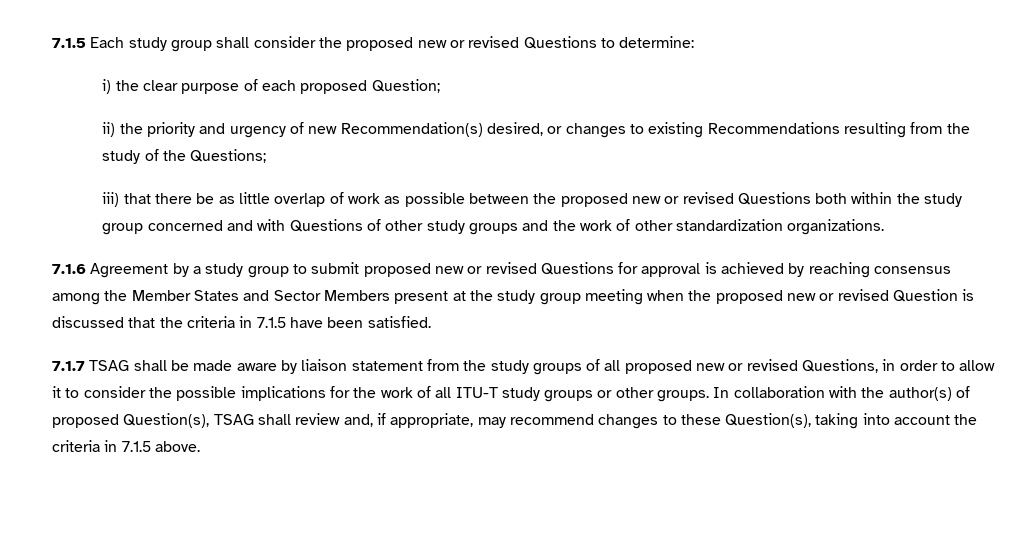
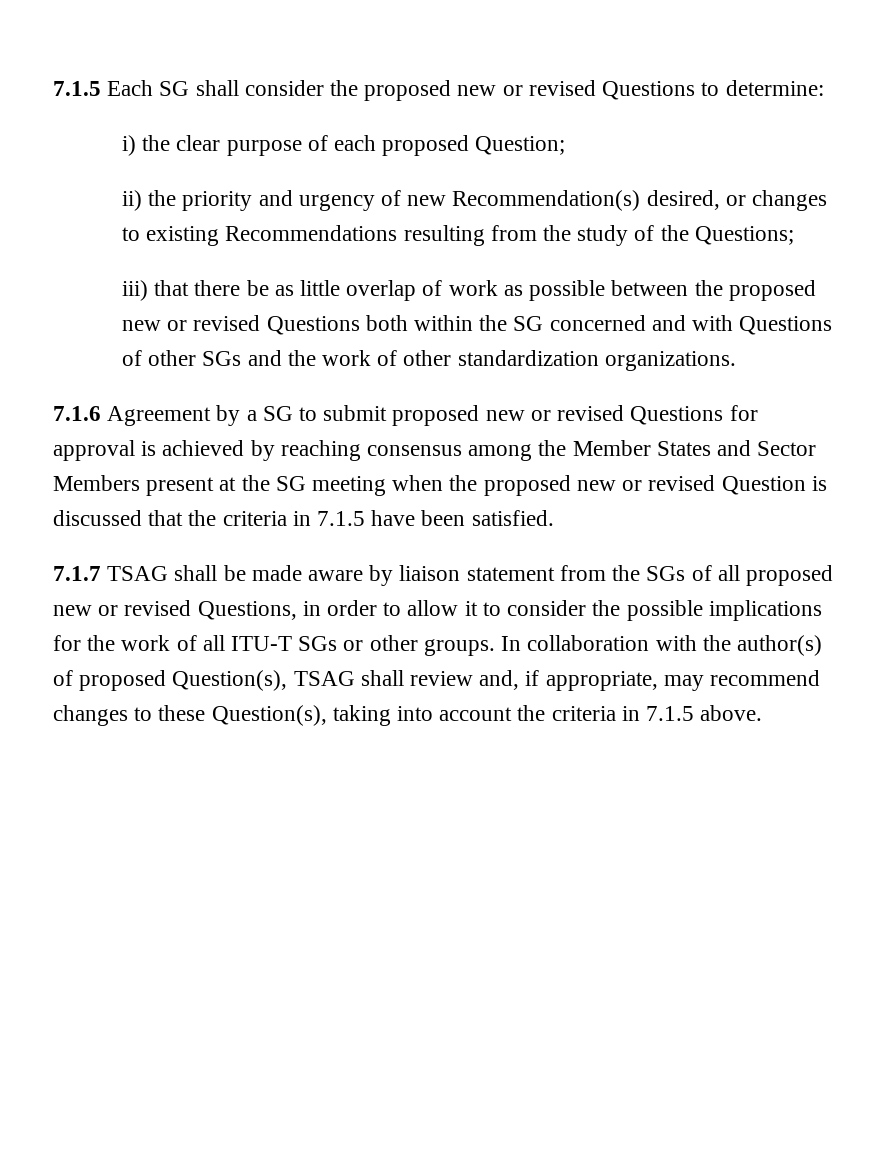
- 7.1.5 Each study group shall consider the proposed new or revised Questions to determine:
+ 7.1.5 Each SG shall consider the proposed new or revised Questions to determine:
- iii) that there be as little overlap of work as possible between the proposed new or revised Questions both within the study group concerned and with Questions of other study groups and the work of other standardization organizations.
+ iii) that there be as little overlap of work as possible between the proposed new or revised Questions both within the SG concerned and with Questions of other SGs and the work of other standardization organizations.
- 7.1.6 Agreement by a study group to submit proposed new or revised Questions for approval is achieved by reaching consensus among the Member States and Sector Members present at the study group meeting when the proposed new or revised Question is discussed that the criteria in 7.1.5 have been satisfied.
+ 7.1.6 Agreement by a SG to submit proposed new or revised Questions for approval is achieved by reaching consensus among the Member States and Sector Members present at the SG meeting when the proposed new or revised Question is discussed that the criteria in 7.1.5 have been satisfied.
- 7.1.7 TSAG shall be made aware by liaison statement from the study groups of all proposed new or revised Questions, in order to allow it to consider the possible implications for the work of all ITU-T study groups or other groups.
+ 7.1.7 TSAG shall be made aware by liaison statement from the SGs of all proposed new or revised Questions, in order to allow it to consider the possible implications for the work of all ITU-T SGs or other groups.

